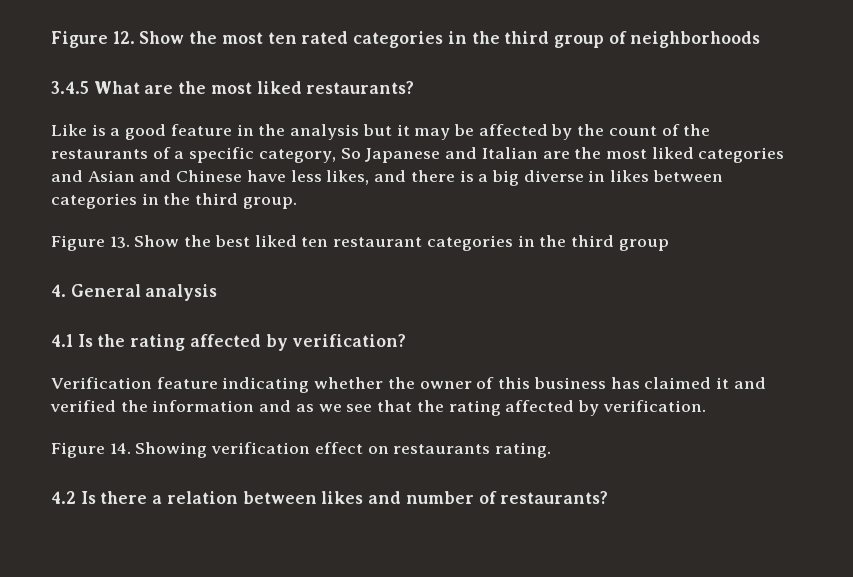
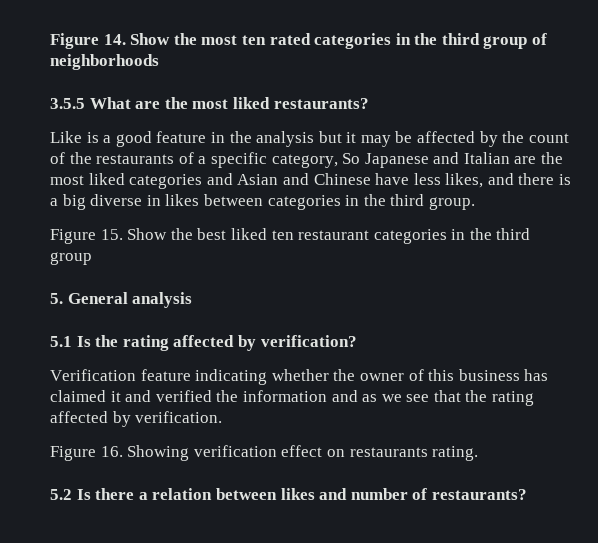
- Figure 12. Show the most ten rated categories in the third group of neighborhoods
+ Figure 14. Show the most ten rated categories in the third group of neighborhoods
- 3.4.5 What are the most liked restaurants?
+ 3.5.5 What are the most liked restaurants?
- Figure 13. Show the best liked ten restaurant categories in the third group
+ Figure 15. Show the best liked ten restaurant categories in the third group
- 4. General analysis
+ 5. General analysis
- 4.1 Is the rating affected by verification?
+ 5.1 Is the rating affected by verification?
- Figure 14. Showing verification effect on restaurants rating.
+ Figure 16. Showing verification effect on restaurants rating.
- 4.2 Is there a relation between likes and number of restaurants?
+ 5.2 Is there a relation between likes and number of restaurants?

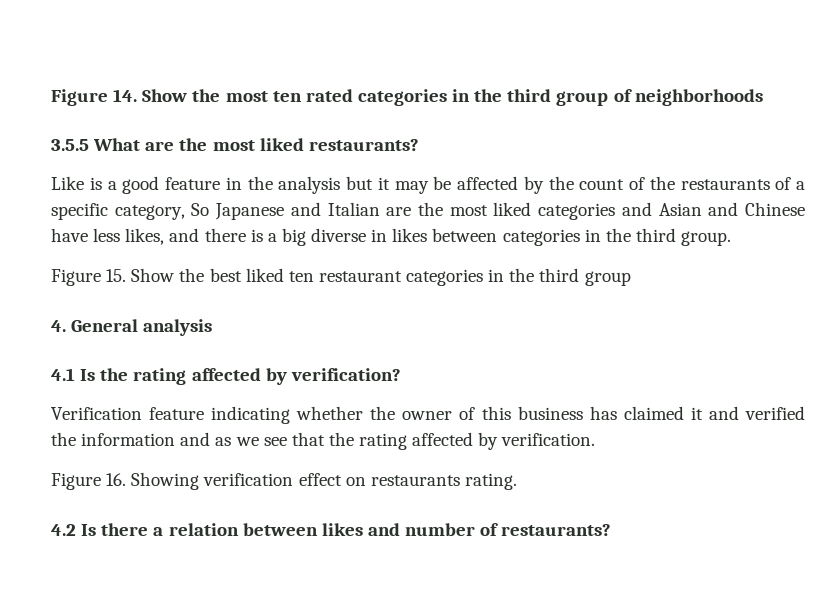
- 5. General analysis
+ 4. General analysis
- 5.1 Is the rating affected by verification?
+ 4.1 Is the rating affected by verification?
- 5.2 Is there a relation between likes and number of restaurants?
+ 4.2 Is there a relation between likes and number of restaurants?

